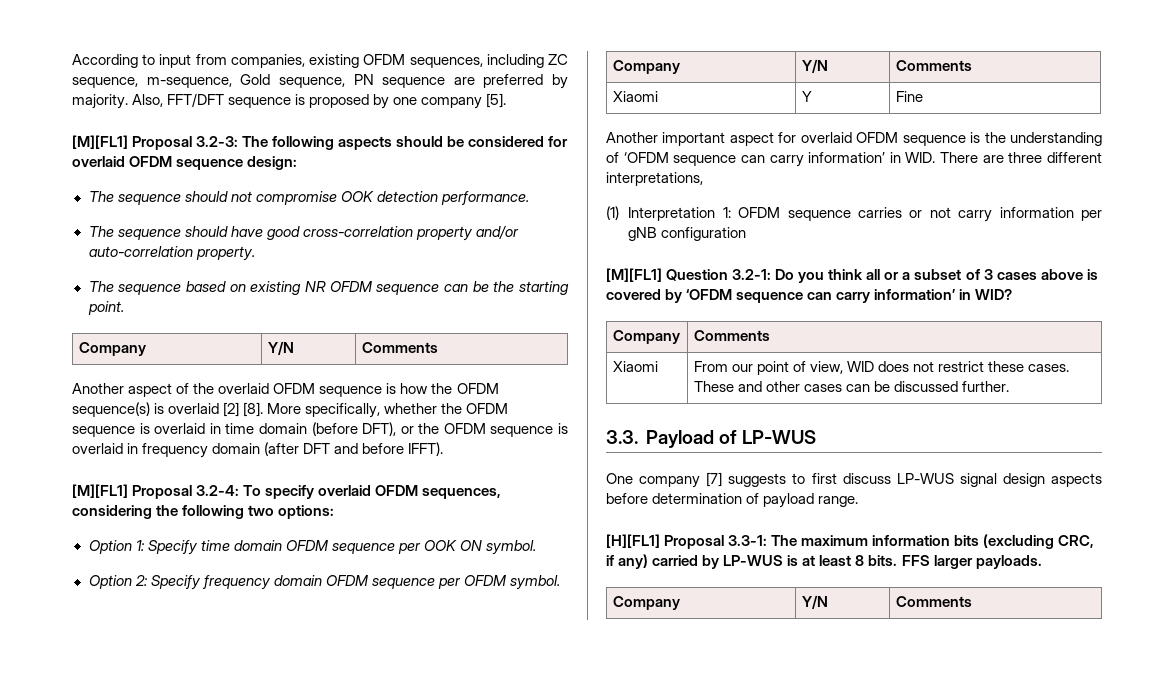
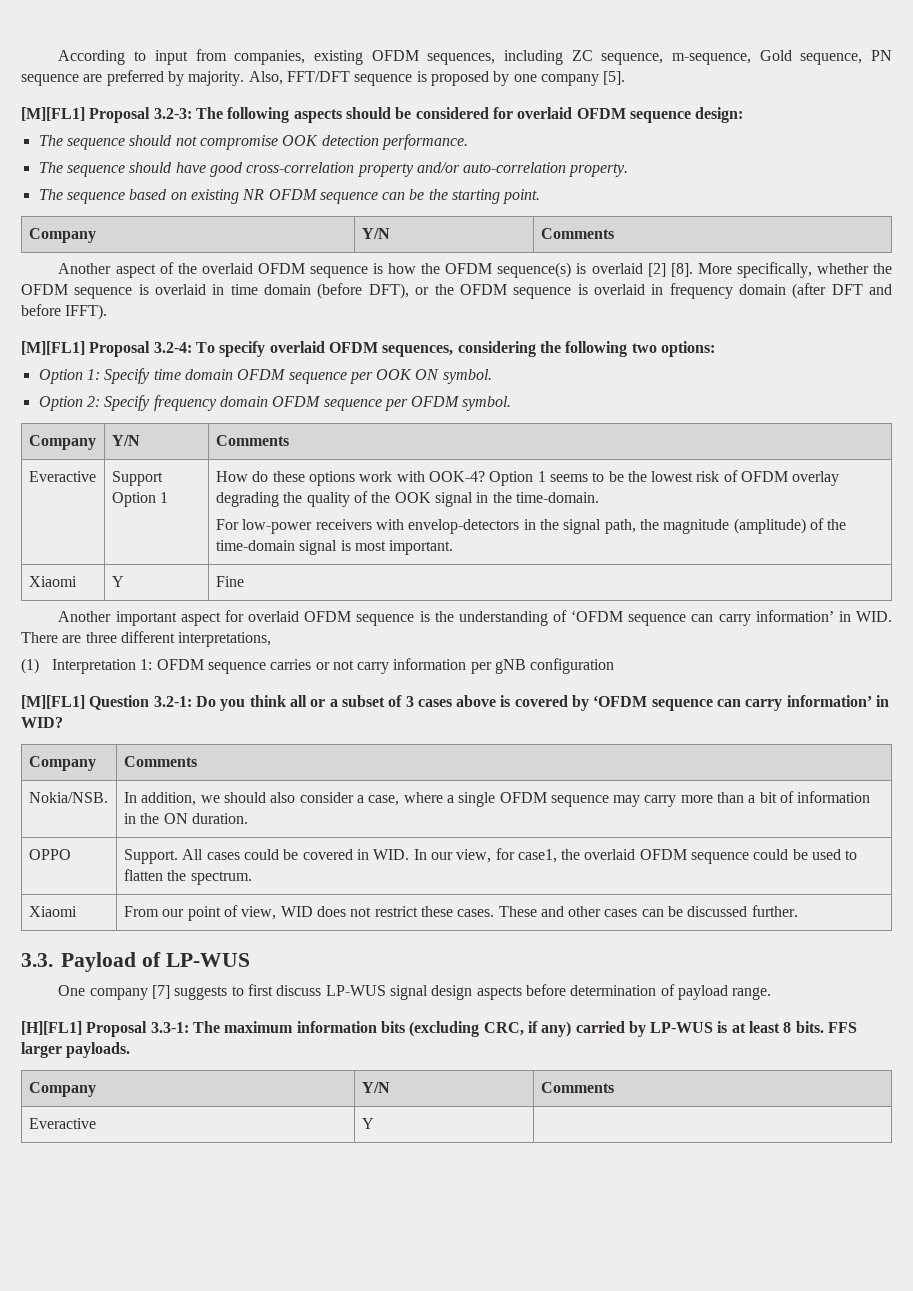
+ Everactive | Support Option 1 | How do these options work with OOK-4? Option 1 seems to be the lowest risk of OFDM overlay degrading the quality of the OOK signal in the time-domain.
+ For low-power receivers with envelop-detectors in the signal path, the magnitude (amplitude) of the time-domain signal is most important.
+ Nokia/NSB. | In addition, we should also consider a case, where a single OFDM sequence may carry more than a bit of information in the ON duration.
+ OPPO | Support. All cases could be covered in WID. In our view, for case1, the overlaid OFDM sequence could be used to flatten the spectrum.
+ Everactive | Y |

